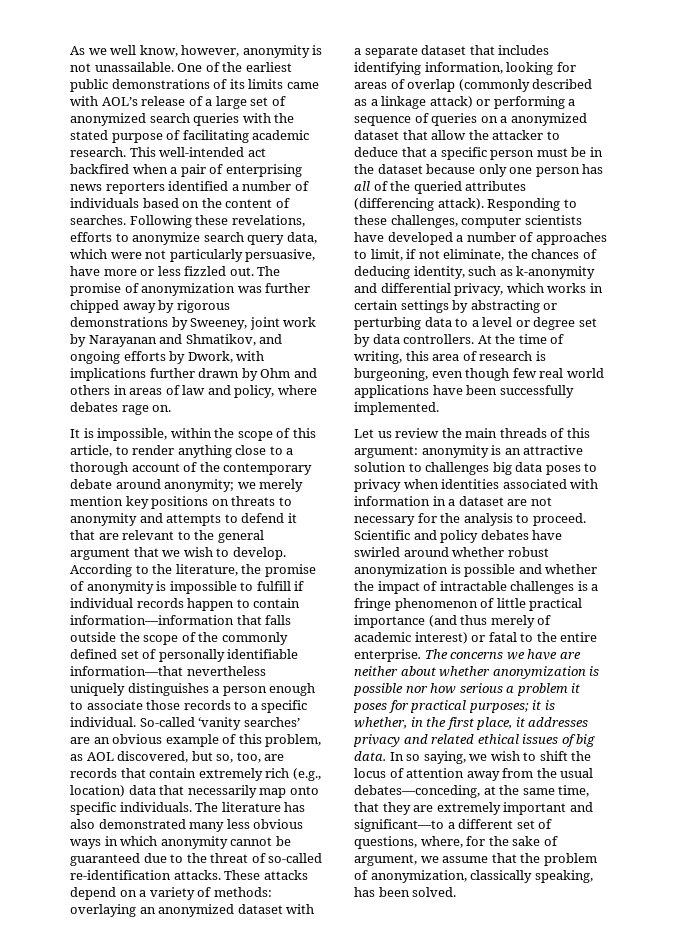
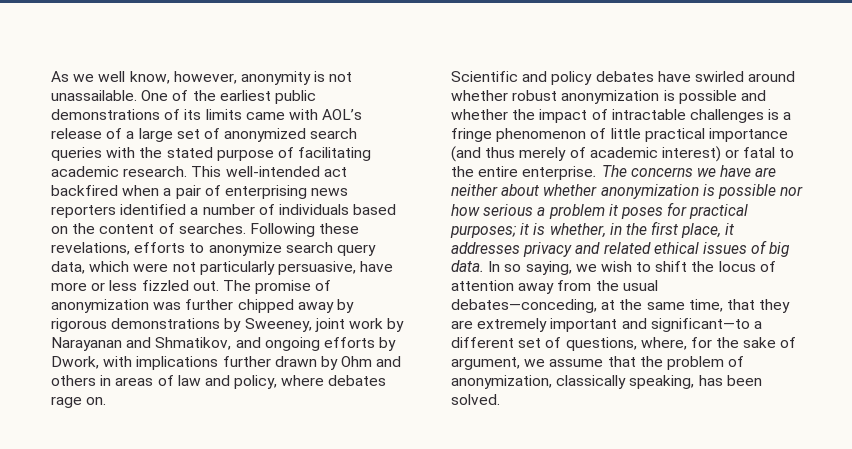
- It is impossible, within the scope of this article, to render anything close to a thorough account of the contemporary debate around anonymity; we merely mention key positions on threats to anonymity and attempts to defend it that are relevant to the general argument that we wish to develop. According to the literature, the promise of anonymity is impossible to fulfill if individual records happen to contain information—information that falls outside the scope of the commonly defined set of personally identifiable information—that nevertheless uniquely distinguishes a person enough to associate those records to a specific individual. So-called ‘vanity searches’ are an obvious example of this problem, as AOL discovered, but so, too, are records that contain extremely rich (e.g., location) data that necessarily map onto specific individuals. The literature has also demonstrated many less obvious ways in which anonymity cannot be guaranteed due to the threat of so-called re-identification attacks. These attacks depend on a variety of methods: overlaying an anonymized dataset with a separate dataset that includes identifying information, looking for areas of overlap (commonly described as a linkage attack) or performing a sequence of queries on a anonymized dataset that allow the attacker to deduce that a specific person must be in the dataset because only one person has all of the queried attributes (differencing attack). Responding to these challenges, computer scientists have developed a number of approaches to limit, if not eliminate, the chances of deducing identity, such as k-anonymity and differential privacy, which works in certain settings by abstracting or perturbing data to a level or degree set by data controllers. At the time of writing, this area of research is burgeoning, even though few real world applications have been successfully implemented.
- Let us review the main threads of this argument: anonymity is an attractive solution to challenges big data poses to privacy when identities associated with information in a dataset are not necessary for the analysis to proceed.

